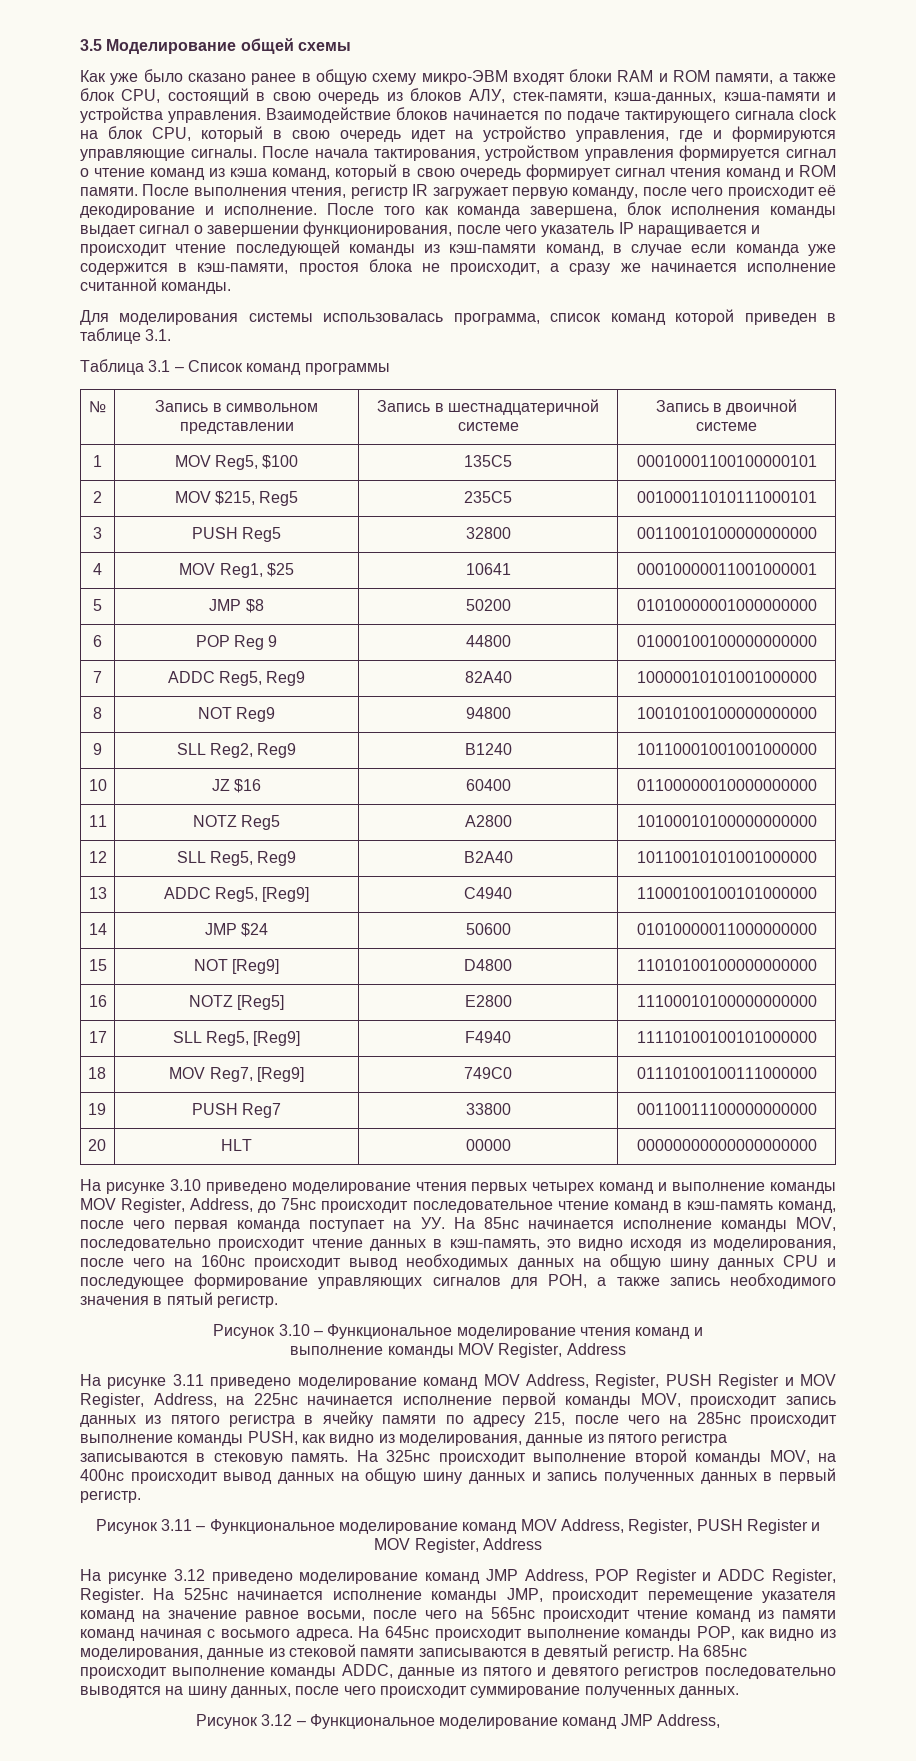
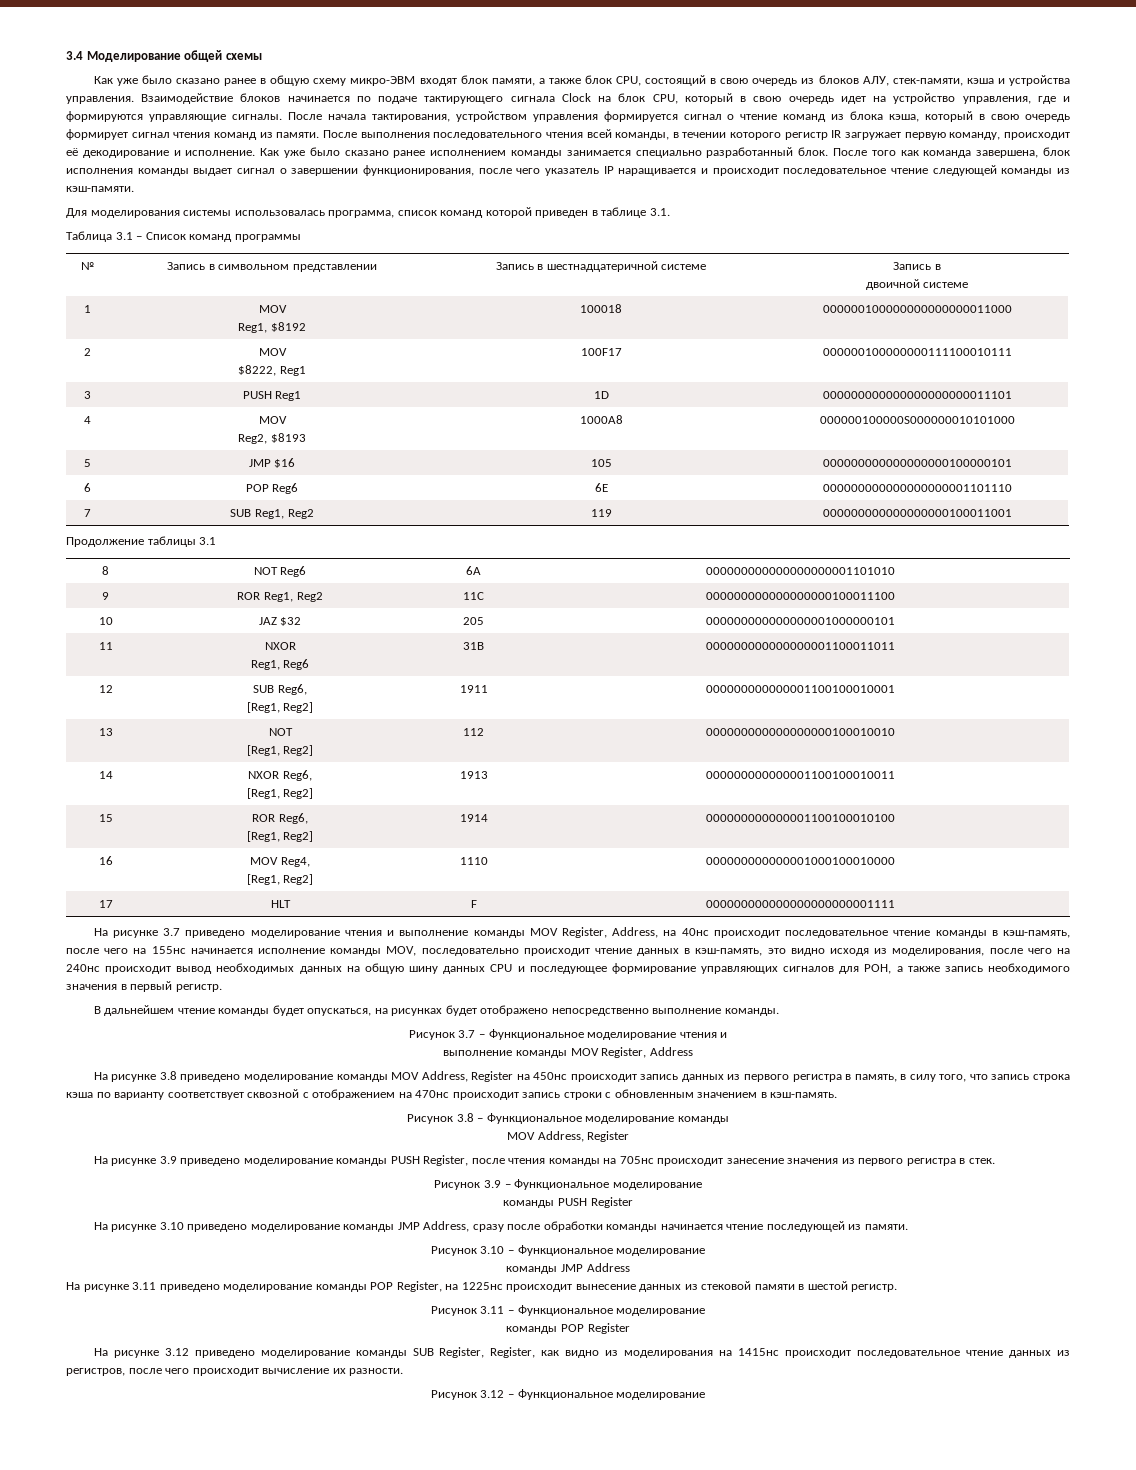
- 3.5 Моделирование общей схемы
+ 3.4 Моделирование общей схемы
- Как уже было сказано ранее в общую схему микро-ЭВМ входят блоки RAM и ROM памяти, а также блок CPU, состоящий в свою очередь из блоков АЛУ, стек-памяти, кэша-данных, кэша-памяти и устройства управления.
+ Как уже было сказано ранее в общую схему микро-ЭВМ входят блок памяти, а также блок CPU, состоящий в свою очередь из блоков АЛУ, стек-памяти, кэша и устройства управления.
- Взаимодействие блоков начинается по подаче тактирующего сигнала clock на блок CPU, который в свою очередь идет на устройство управления, где и формируются управляющие сигналы.
+ Взаимодействие блоков начинается по подаче тактирующего сигнала Сlock на блок CPU, который в свою очередь идет на устройство управления, где и формируются управляющие сигналы.
- После начала тактирования, устройством управления формируется сигнал о чтение команд из кэша команд, который в свою очередь формирует сигнал чтения команд и ROM памяти.
+ После начала тактирования, устройством управления формируется сигнал о чтение команд из блока кэша, который в свою очередь формирует сигнал чтения команд из памяти.
- После выполнения чтения, регистр IR загружает первую команду, после чего происходит её декодирование и исполнение.
+ После выполнения последовательного чтения всей команды, в течении которого регистр IR загружает первую команду, происходит её декодирование и исполнение.
+ Как уже было сказано ранее исполнением команды занимается специально разработанный блок.
- После того как команда завершена, блок исполнения команды выдает сигнал о завершении функционирования, после чего указатель IP наращивается и происходит чтение последующей команды из кэш-памяти команд, в случае если команда уже содержится в кэш-памяти, простоя блока не происходит, а сразу же начинается исполнение считанной команды.
+ После того как команда завершена, блок исполнения команды выдает сигнал о завершении функционирования, после чего указатель IP наращивается и происходит последовательное чтение следующей команды из кэш-памяти.
- № | Запись в символьном представлении | Запись в шестнадцатеричной системе | Запись в двоичной системе
+ № | Запись в символьном представлении | Запись в шестнадцатеричной системе | Запись в
+ двоичной системе
- 1 | MOV Reg5, $100 | 135C5 | 00010001100100000101
- 2 | MOV $215, Reg5 | 235C5 | 00100011010111000101
+ 1 | MOV
+ Reg1, $8192 | 100018 | 000000100000000000000011000
+ 2 | MOV
+ $8222, Reg1 | 100F17 | 000000100000000111100010111
- 3 | PUSH Reg5 | 32800 | 00110010100000000000
+ 3 | PUSH Reg1 | 1D | 000000000000000000000011101
- 4 | MOV Reg1, $25 | 10641 | 00010000011001000001
+ 4 | MOV
+ Reg2, $8193 | 1000A8 | 000000100000S000000010101000
- 5 | JMP $8 | 50200 | 01010000001000000000
+ 5 | JMP $16 | 105 | 000000000000000000100000101
- 6 | POP Reg 9 | 44800 | 01000100100000000000
- 7 | ADDC Reg5, Reg9 | 82A40 | 10000010101001000000
- 8 | NOT Reg9 | 94800 | 10010100100000000000
- 9 | SLL Reg2, Reg9 | B1240 | 10110001001001000000
- 10 | JZ $16 | 60400 | 01100000010000000000
- 11 | NOTZ Reg5 | A2800 | 10100010100000000000
- 12 | SLL Reg5, Reg9 | B2A40 | 10110010101001000000
- 13 | ADDC Reg5, [Reg9] | C4940 | 11000100100101000000
- 14 | JMP $24 | 50600 | 01010000011000000000
- 15 | NOT [Reg9] | D4800 | 11010100100000000000
- 16 | NOTZ [Reg5] | E2800 | 11100010100000000000
- 17 | SLL Reg5, [Reg9] | F4940 | 11110100100101000000
- 18 | MOV Reg7, [Reg9] | 749C0 | 01110100100111000000
- 19 | PUSH Reg7 | 33800 | 00110011100000000000
- 20 | HLT | 00000 | 00000000000000000000
- На рисунке 3.10 приведено моделирование чтения первых четырех команд и выполнение команды MOV Register, Address, до 75нс происходит последовательное чтение команд в кэш-память команд, после чего первая команда поступает на УУ. На 85нс начинается исполнение команды MOV, последовательно происходит чтение данных в кэш-память, это видно исходя из моделирования, после чего на 160нс происходит вывод необходимых данных на общую шину данных CPU и последующее формирование управляющих сигналов для РОН, а также запись необходимого значения в пятый регистр.
- Рисунок 3.10 – Функциональное моделирование чтения команд и
+ 6 | POP Reg6 | 6E | 000000000000000000001101110
+ 7 | SUB Reg1, Reg2 | 119 | 000000000000000000100011001
+ Продолжение таблицы 3.1
+ 8 | NOT Reg6 | 6A | 000000000000000000001101010
+ 9 | ROR Reg1, Reg2 | 11C | 000000000000000000100011100
+ 10 | JAZ $32 | 205 | 000000000000000001000000101
+ 11 | NXOR
+ Reg1, Reg6 | 31B | 000000000000000001100011011
+ 12 | SUB Reg6,
+ [Reg1, Reg2] | 1911 | 000000000000001100100010001
+ 13 | NOT
+ [Reg1, Reg2] | 112 | 000000000000000000100010010
+ 14 | NXOR Reg6,
+ [Reg1, Reg2] | 1913 | 000000000000001100100010011
+ 15 | ROR Reg6,
+ [Reg1, Reg2] | 1914 | 000000000000001100100010100
+ 16 | MOV Reg4,
+ [Reg1, Reg2] | 1110 | 000000000000001000100010000
+ 17 | HLT | F | 000000000000000000000001111
+ На рисунке 3.7 приведено моделирование чтения и выполнение команды MOV Register, Address, на 40нс происходит последовательное чтение команды в кэш-память, после чего на 155нс начинается исполнение команды MOV, последовательно происходит чтение данных в кэш-память, это видно исходя из моделирования, после чего на 240нс происходит вывод необходимых данных на общую шину данных CPU и последующее формирование управляющих сигналов для РОН, а также запись необходимого значения в первый регистр.
+ В дальнейшем чтение команды будет опускаться, на рисунках будет отображено непосредственно выполнение команды.
+ Рисунок 3.7 – Функциональное моделирование чтения и
- На рисунке 3.11 приведено моделирование команд MOV Address, Register, PUSH Register и MOV Register, Address, на 225нс начинается исполнение первой команды MOV, происходит запись данных из пятого регистра в ячейку памяти по адресу 215, после чего на 285нс происходит выполнение команды PUSH, как видно из моделирования, данные из пятого регистра записываются в стековую память. На 325нс происходит выполнение второй команды MOV, на 400нс происходит вывод данных на общую шину данных и запись полученных данных в первый регистр.
+ На рисунке 3.8 приведено моделирование команды MOV Address, Register на 450нс происходит запись данных из первого регистра в память, в силу того, что запись строка кэша по варианту соответствует сквозной с отображением на 470нс происходит запись строки с обновленным значением в кэш-память.
+ Рисунок 3.8 – Функциональное моделирование команды
+ MOV Address, Register
+ На рисунке 3.9 приведено моделирование команды PUSH Register, после чтения команды на 705нс происходит занесение значения из первого регистра в стек.
+ Рисунок 3.9 – Функциональное моделирование
+ команды PUSH Register
+ На рисунке 3.10 приведено моделирование команды JMP Address, сразу после обработки команды начинается чтение последующей из памяти.
+ Рисунок 3.10 – Функциональное моделирование
+ команды JMP Address
+ На рисунке 3.11 приведено моделирование команды POP Register, на 1225нс происходит вынесение данных из стековой памяти в шестой регистр.
- Рисунок 3.11 – Функциональное моделирование команд MOV Address, Register, PUSH Register и MOV Register, Address
+ Рисунок 3.11 – Функциональное моделирование
+ команды POP Register
- На рисунке 3.12 приведено моделирование команд JMP Address, POP Register и ADDC Register, Register. На 525нс начинается исполнение команды JMP, происходит перемещение указателя команд на значение равное восьми, после чего на 565нс происходит чтение команд из памяти команд начиная с восьмого адреса. На 645нс происходит выполнение команды POP, как видно из моделирования, данные из стековой памяти записываются в девятый регистр. На 685нс происходит выполнение команды ADDC, данные из пятого и девятого регистров последовательно выводятся на шину данных, после чего происходит суммирование полученных данных.
+ На рисунке 3.12 приведено моделирование команды SUB Register, Register, как видно из моделирования на 1415нс происходит последовательное чтение данных из регистров, после чего происходит вычисление их разности.
- Рисунок 3.12 – Функциональное моделирование команд JMP Address,
+ Рисунок 3.12 – Функциональное моделирование

